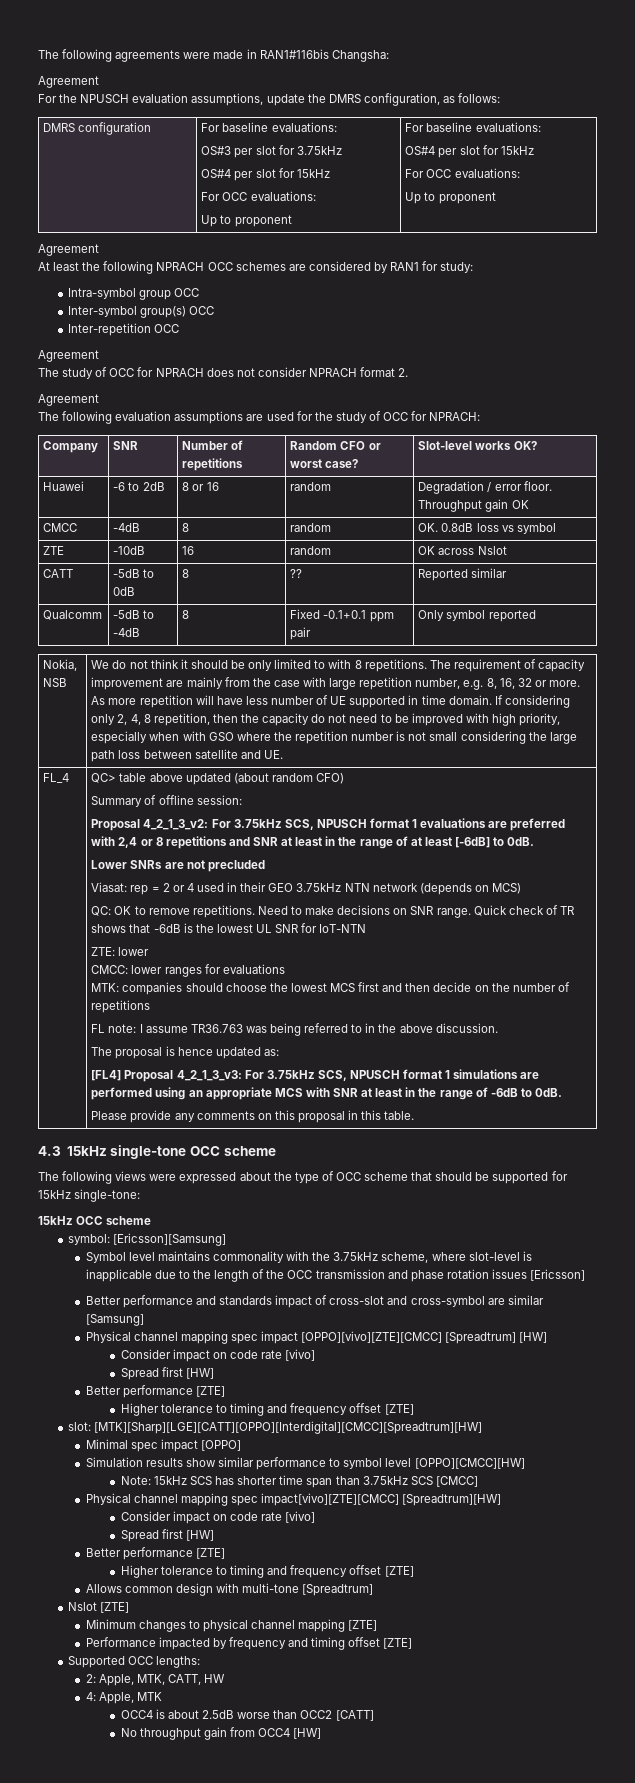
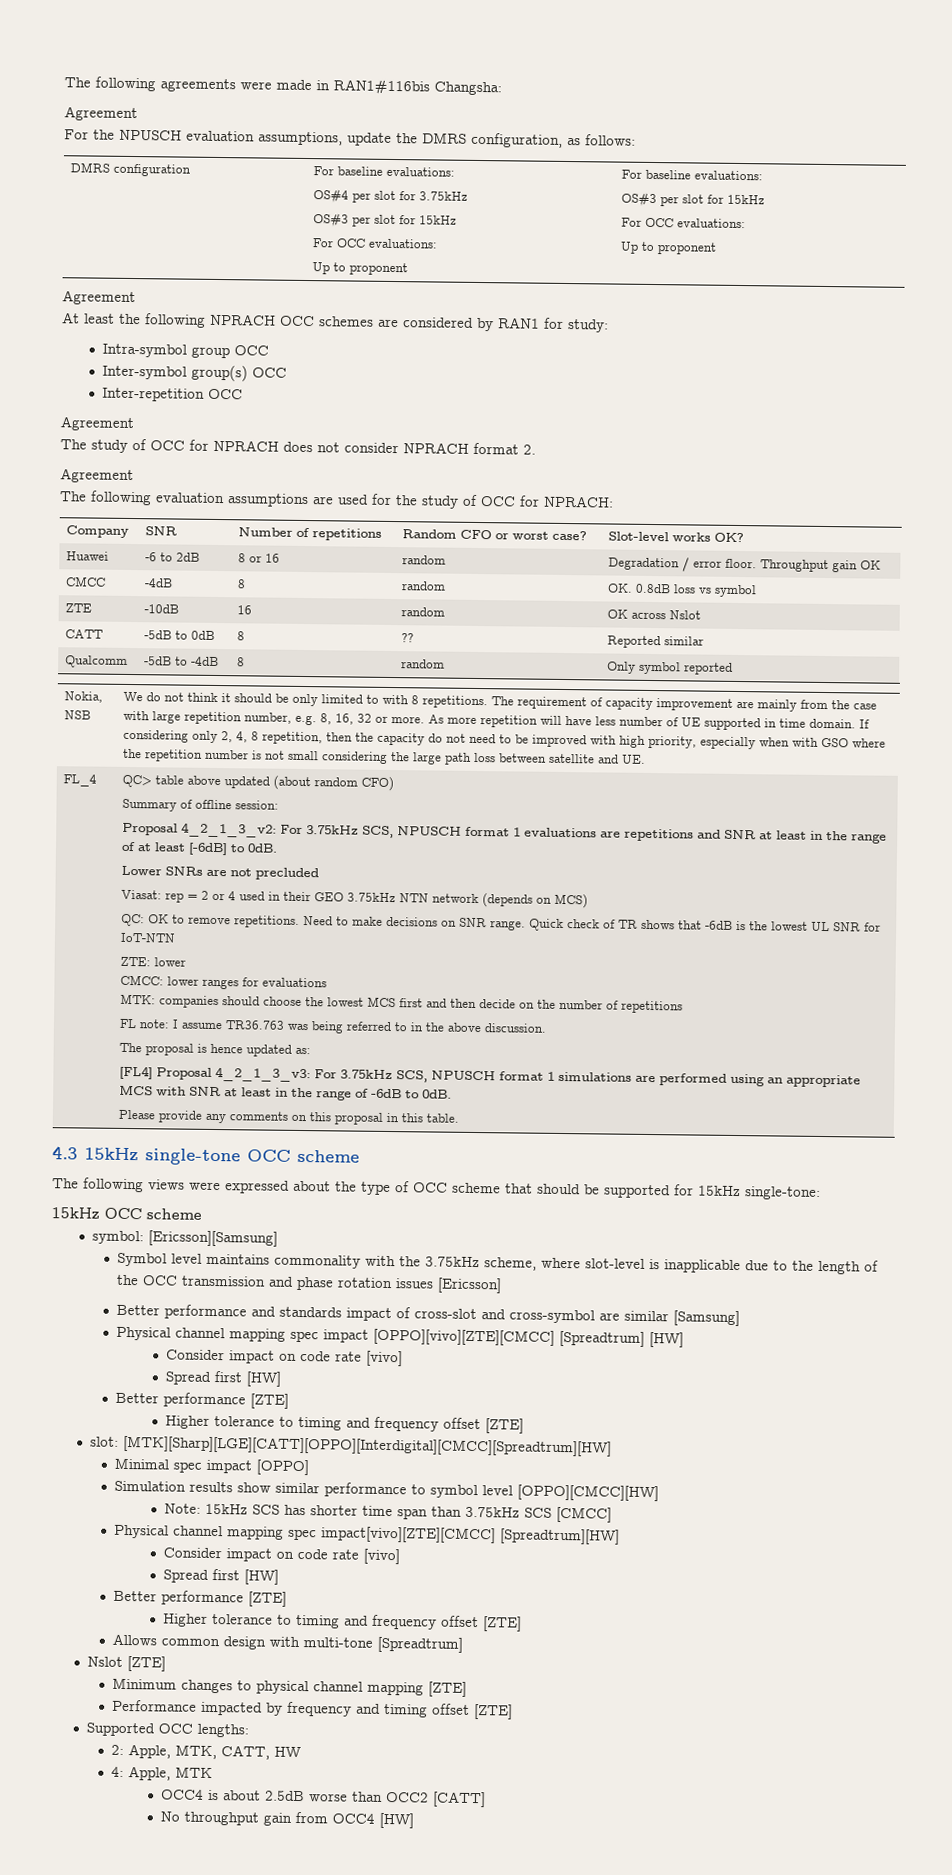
  DMRS configuration | For baseline evaluations:
- OS#3 per slot for 3.75kHz
- OS#4 per slot for 15kHz
+ OS#4 per slot for 3.75kHz
+ OS#3 per slot for 15kHz
  For OCC evaluations:
  Up to proponent | For baseline evaluations:
- OS#4 per slot for 15kHz
+ OS#3 per slot for 15kHz
- Qualcomm | -5dB to -4dB | 8 | Fixed -0.1+0.1 ppm pair | Only symbol reported
+ Qualcomm | -5dB to -4dB | 8 | random | Only symbol reported
- Proposal 4_2_1_3_v2: For 3.75kHz SCS, NPUSCH format 1 evaluations are preferred with 2,4 or 8 repetitions and SNR at least in the range of at least [-6dB] to 0dB.
+ Proposal 4_2_1_3_v2: For 3.75kHz SCS, NPUSCH format 1 evaluations are repetitions and SNR at least in the range of at least [-6dB] to 0dB.

